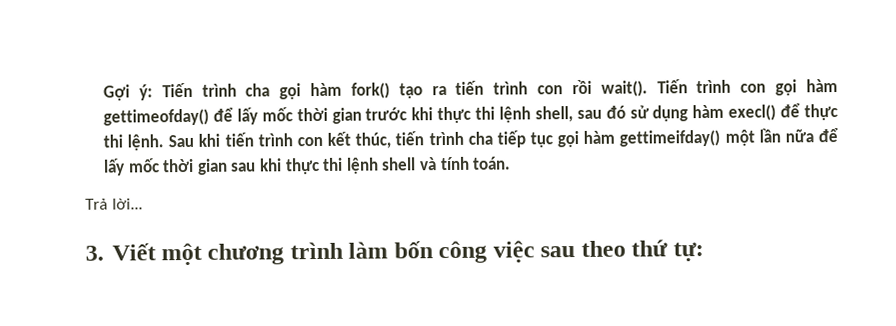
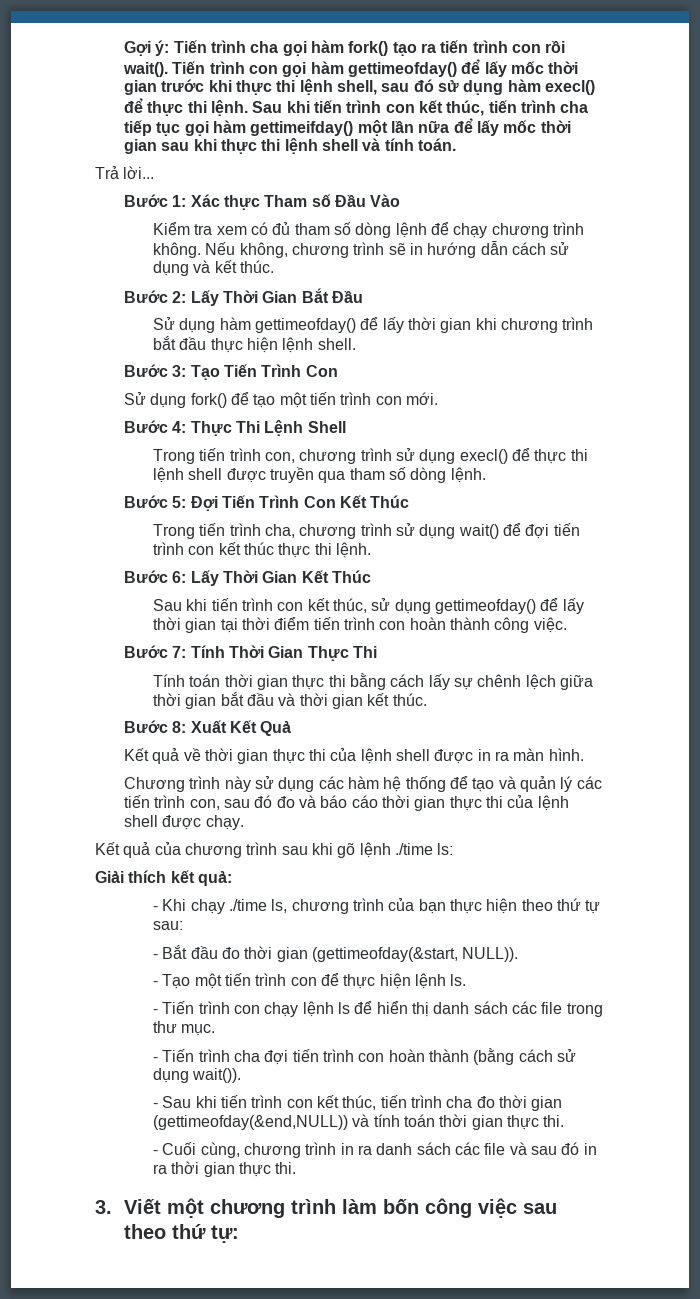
+ Bước 1: Xác thực Tham số Đầu Vào
+ Kiểm tra xem có đủ tham số dòng lệnh để chạy chương trình không. Nếu không, chương trình sẽ in hướng dẫn cách sử dụng và kết thúc.
+ Bước 2: Lấy Thời Gian Bắt Đầu
+ Sử dụng hàm gettimeofday() để lấy thời gian khi chương trình bắt đầu thực hiện lệnh shell.
+ Bước 3: Tạo Tiến Trình Con
+ Sử dụng fork() để tạo một tiến trình con mới.
+ Bước 4: Thực Thi Lệnh Shell
+ Trong tiến trình con, chương trình sử dụng execl() để thực thi lệnh shell được truyền qua tham số dòng lệnh.
+ Bước 5: Đợi Tiến Trình Con Kết Thúc
+ Trong tiến trình cha, chương trình sử dụng wait() để đợi tiến trình con kết thúc thực thi lệnh.
+ Bước 6: Lấy Thời Gian Kết Thúc
+ Sau khi tiến trình con kết thúc, sử dụng gettimeofday() để lấy thời gian tại thời điểm tiến trình con hoàn thành công việc.
+ Bước 7: Tính Thời Gian Thực Thi
+ Tính toán thời gian thực thi bằng cách lấy sự chênh lệch giữa thời gian bắt đầu và thời gian kết thúc.
+ Bước 8: Xuất Kết Quả
+ Kết quả về thời gian thực thi của lệnh shell được in ra màn hình.
+ Chương trình này sử dụng các hàm hệ thống để tạo và quản lý các tiến trình con, sau đó đo và báo cáo thời gian thực thi của lệnh shell được chạy.
+ Kết quả của chương trình sau khi gõ lệnh ./time ls:
+ Giải thích kết quả:
+ - Khi chạy ./time ls, chương trình của bạn thực hiện theo thứ tự sau:
+ - Bắt đầu đo thời gian (gettimeofday(&start, NULL)).
+ - Tạo một tiến trình con để thực hiện lệnh ls.
+ - Tiến trình con chạy lệnh ls để hiển thị danh sách các file trong thư mục.
+ - Tiến trình cha đợi tiến trình con hoàn thành (bằng cách sử dụng wait()).
+ - Sau khi tiến trình con kết thúc, tiến trình cha đo thời gian (gettimeofday(&end,NULL)) và tính toán thời gian thực thi.
+ - Cuối cùng, chương trình in ra danh sách các file và sau đó in ra thời gian thực thi.

